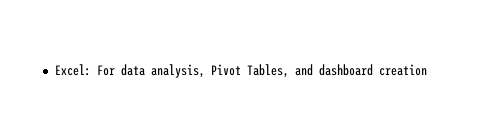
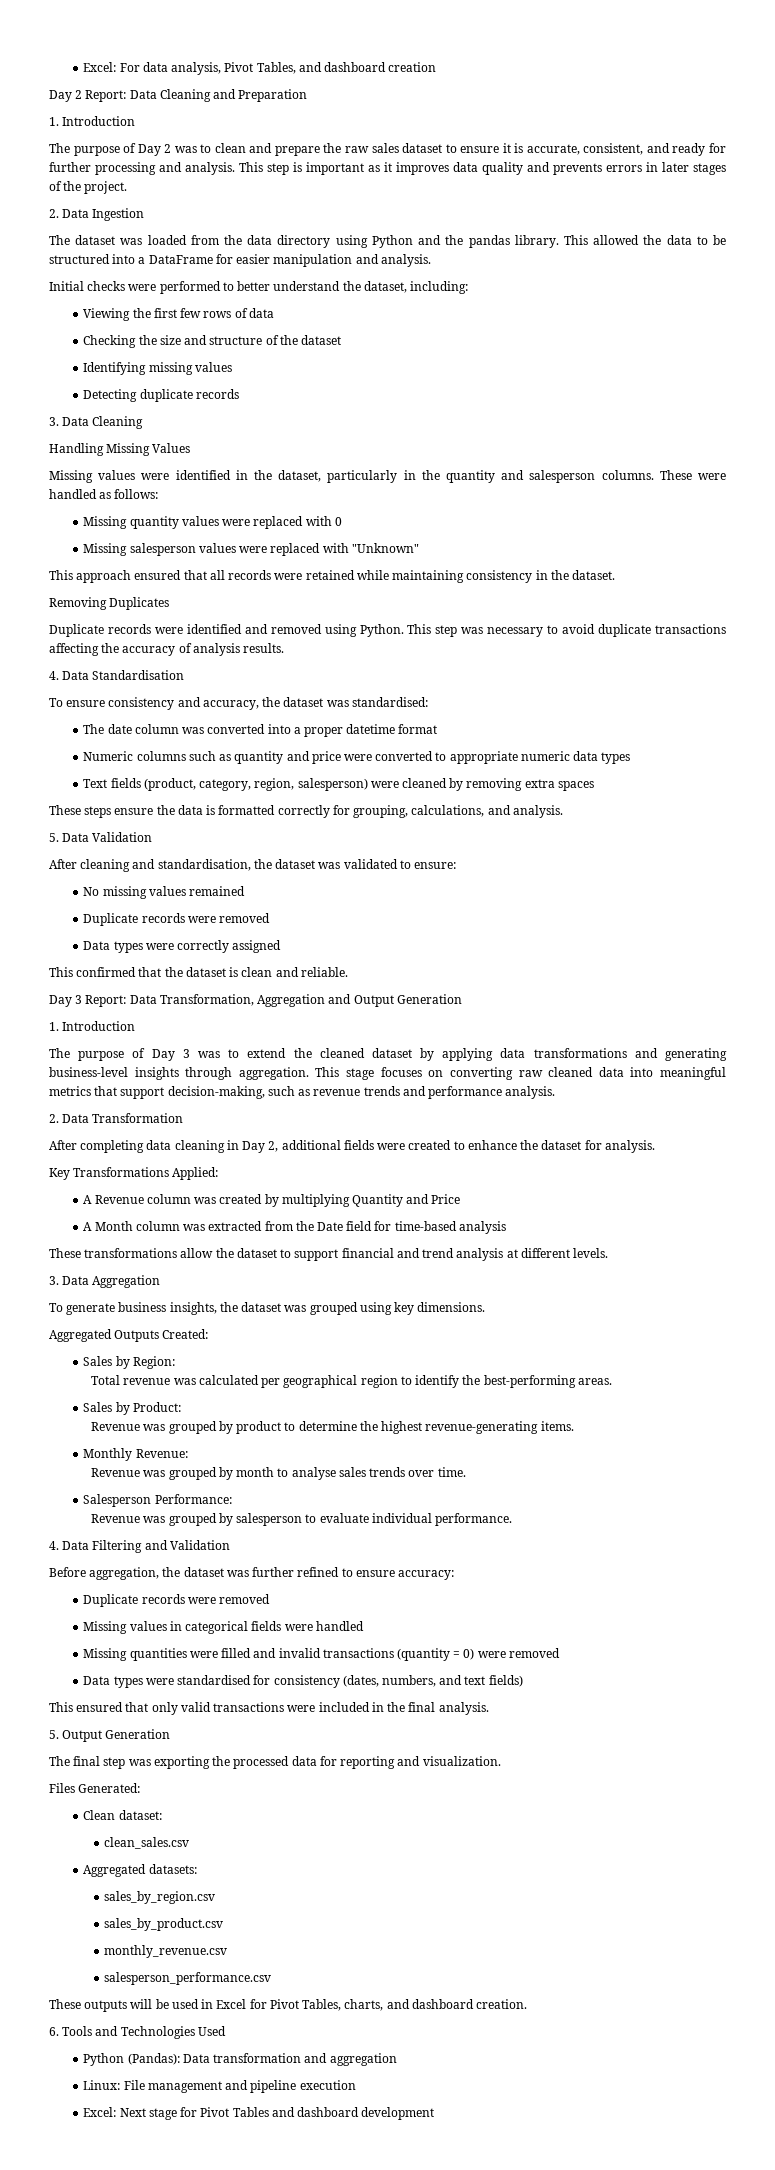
+ Day 2 Report: Data Cleaning and Preparation
+ 1. Introduction
+ The purpose of Day 2 was to clean and prepare the raw sales dataset to ensure it is accurate, consistent, and ready for further processing and analysis. This step is important as it improves data quality and prevents errors in later stages of the project.
+ 2. Data Ingestion
+ The dataset was loaded from the data directory using Python and the pandas library. This allowed the data to be structured into a DataFrame for easier manipulation and analysis.
+ Initial checks were performed to better understand the dataset, including:
+ Viewing the first few rows of data
+ Checking the size and structure of the dataset
+ Identifying missing values
+ Detecting duplicate records
+ 3. Data Cleaning
+ Handling Missing Values
+ Missing values were identified in the dataset, particularly in the quantity and salesperson columns. These were handled as follows:
+ Missing quantity values were replaced with 0
+ Missing salesperson values were replaced with "Unknown"
+ This approach ensured that all records were retained while maintaining consistency in the dataset.
+ Removing Duplicates
+ Duplicate records were identified and removed using Python. This step was necessary to avoid duplicate transactions affecting the accuracy of analysis results.
+ 4. Data Standardisation
+ To ensure consistency and accuracy, the dataset was standardised:
+ The date column was converted into a proper datetime format
+ Numeric columns such as quantity and price were converted to appropriate numeric data types
+ Text fields (product, category, region, salesperson) were cleaned by removing extra spaces
+ These steps ensure the data is formatted correctly for grouping, calculations, and analysis.
+ 5. Data Validation
+ After cleaning and standardisation, the dataset was validated to ensure:
+ No missing values remained
+ Duplicate records were removed
+ Data types were correctly assigned
+ This confirmed that the dataset is clean and reliable.
+ Day 3 Report: Data Transformation, Aggregation and Output Generation
+ 1. Introduction
+ The purpose of Day 3 was to extend the cleaned dataset by applying data transformations and generating business-level insights through aggregation. This stage focuses on converting raw cleaned data into meaningful metrics that support decision-making, such as revenue trends and performance analysis.
+ 2. Data Transformation
+ After completing data cleaning in Day 2, additional fields were created to enhance the dataset for analysis.
+ Key Transformations Applied:
+ A Revenue column was created by multiplying Quantity and Price
+ A Month column was extracted from the Date field for time-based analysis
+ These transformations allow the dataset to support financial and trend analysis at different levels.
+ 3. Data Aggregation
+ To generate business insights, the dataset was grouped using key dimensions.
+ Aggregated Outputs Created:
+ Sales by Region:
+ Total revenue was calculated per geographical region to identify the best-performing areas.
+ Sales by Product:
+ Revenue was grouped by product to determine the highest revenue-generating items.
+ Monthly Revenue:
+ Revenue was grouped by month to analyse sales trends over time.
+ Salesperson Performance:
+ Revenue was grouped by salesperson to evaluate individual performance.
+ 4. Data Filtering and Validation
+ Before aggregation, the dataset was further refined to ensure accuracy:
+ Duplicate records were removed
+ Missing values in categorical fields were handled
+ Missing quantities were filled and invalid transactions (quantity = 0) were removed
+ Data types were standardised for consistency (dates, numbers, and text fields)
+ This ensured that only valid transactions were included in the final analysis.
+ 5. Output Generation
+ The final step was exporting the processed data for reporting and visualization.
+ Files Generated:
+ Clean dataset:
+ clean_sales.csv
+ Aggregated datasets:
+ sales_by_region.csv
+ sales_by_product.csv
+ monthly_revenue.csv
+ salesperson_performance.csv
+ These outputs will be used in Excel for Pivot Tables, charts, and dashboard creation.
+ 6. Tools and Technologies Used
+ Python (Pandas): Data transformation and aggregation
+ Linux: File management and pipeline execution
+ Excel: Next stage for Pivot Tables and dashboard development

